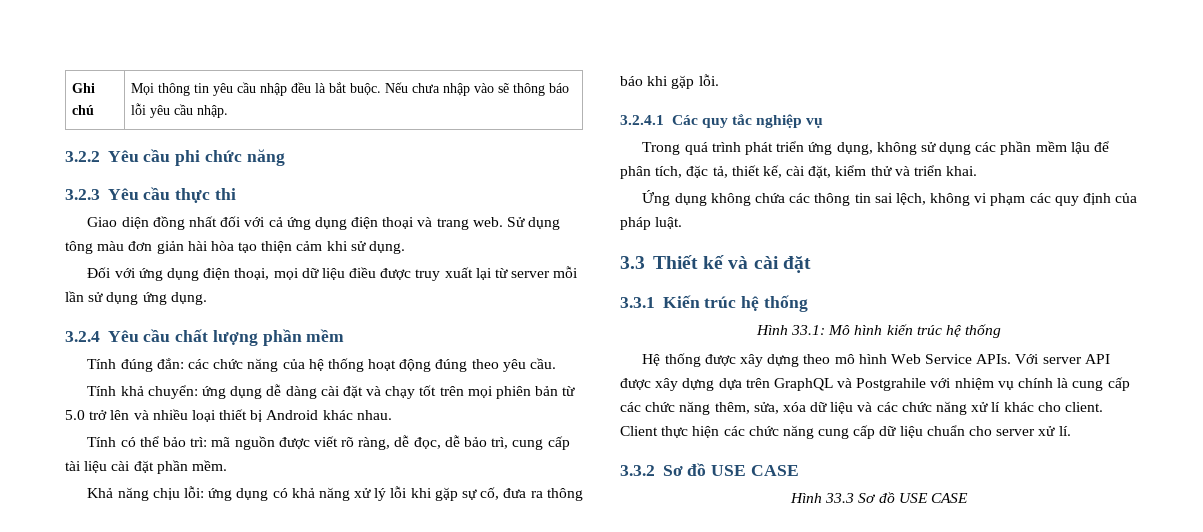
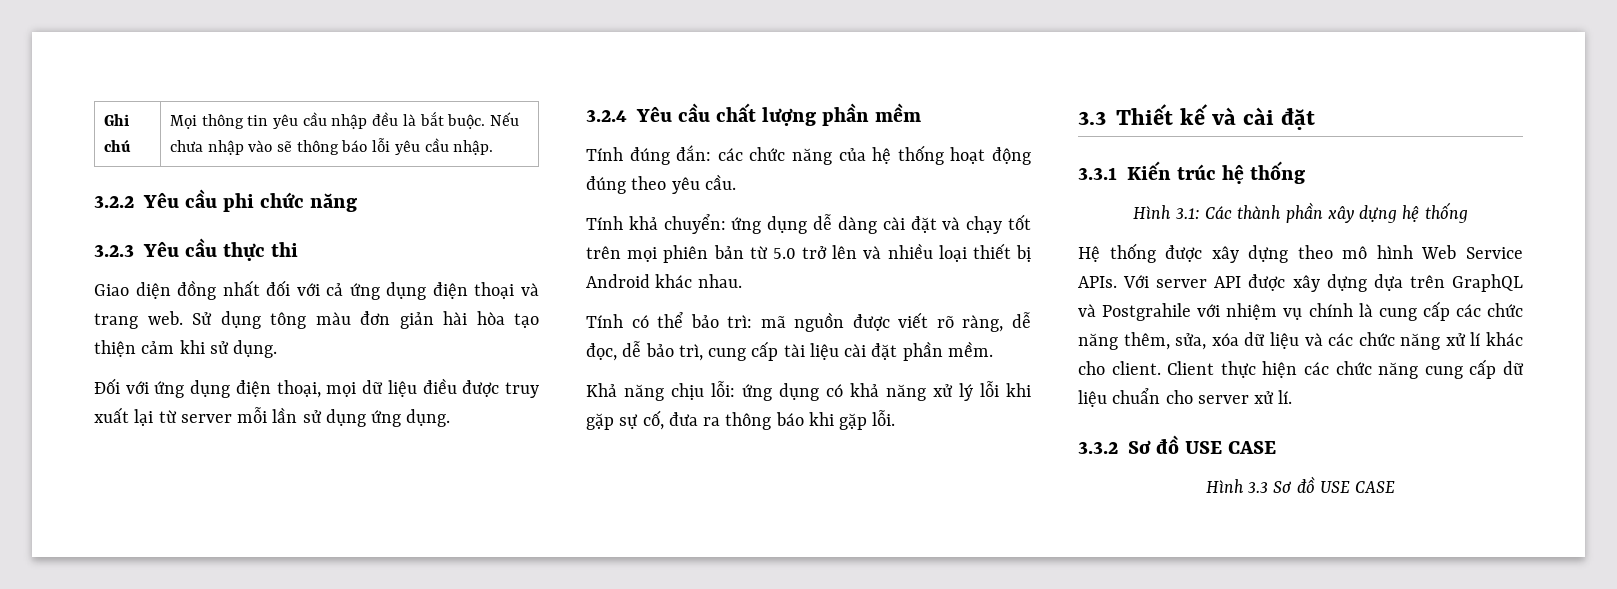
- 3.2.4.1 Các quy tắc nghiệp vụ
- Trong quá trình phát triển ứng dụng, không sử dụng các phần mềm lậu để phân tích, đặc tả, thiết kế, cài đặt, kiểm thử và triển khai.
- Ứng dụng không chứa các thông tin sai lệch, không vi phạm các quy định của pháp luật.
- Hình 33.1: Mô hình kiến trúc hệ thống
+ Hình 3.1: Các thành phần xây dựng hệ thống
- Hình 33.3 Sơ đồ USE CASE
+ Hình 3.3 Sơ đồ USE CASE

